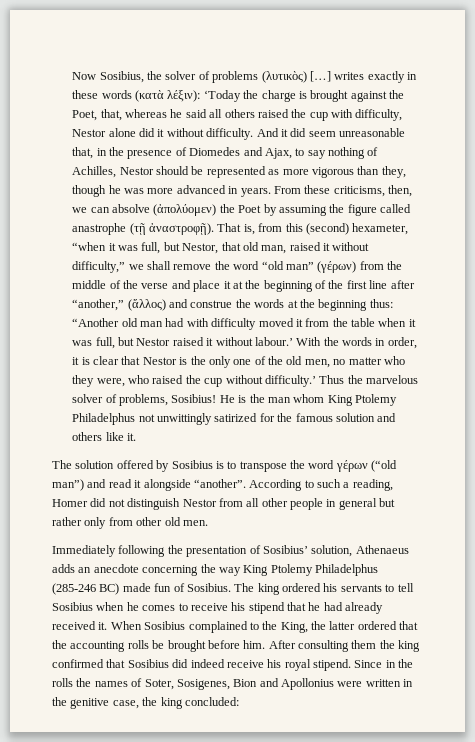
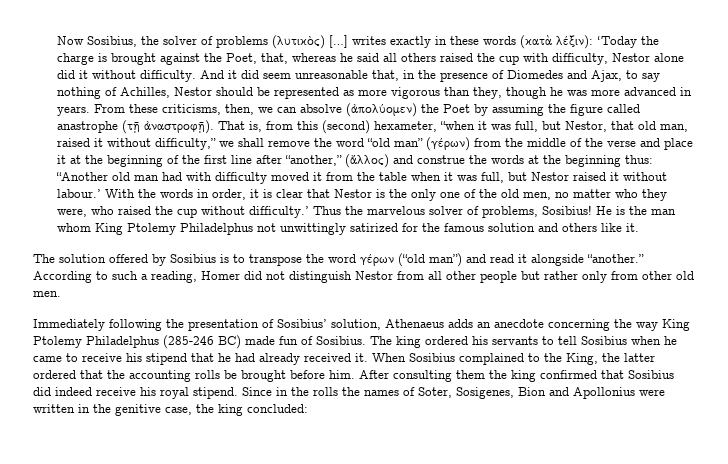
- The solution offered by Sosibius is to transpose the word γέρων (“old man”) and read it alongside “another”.
+ The solution offered by Sosibius is to transpose the word γέρων (“old man”) and read it alongside “another.”
- According to such a reading, Homer did not distinguish Nestor from all other people in general but rather only from other old men.
+ According to such a reading, Homer did not distinguish Nestor from all other people but rather only from other old men.
- The king ordered his servants to tell Sosibius when he comes to receive his stipend that he had already received it.
+ The king ordered his servants to tell Sosibius when he came to receive his stipend that he had already received it.

